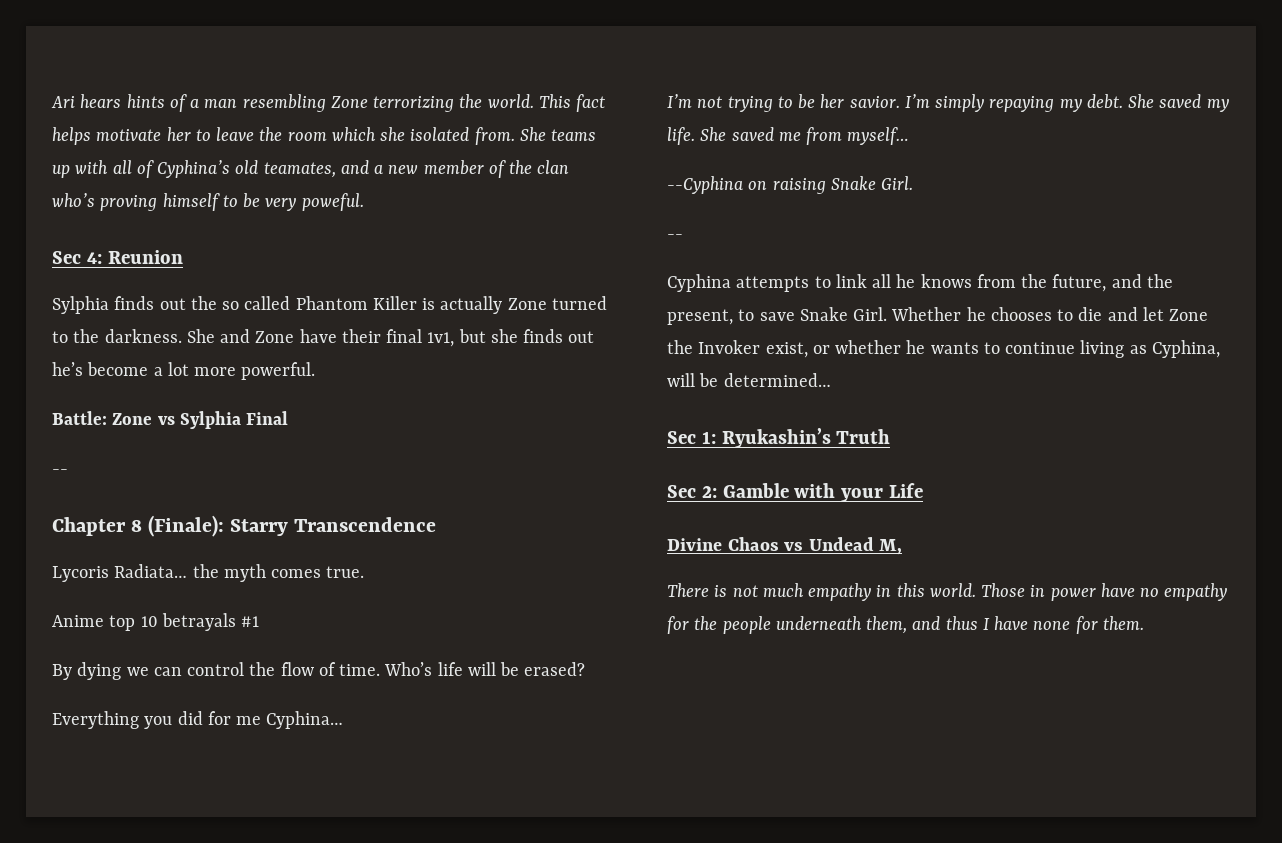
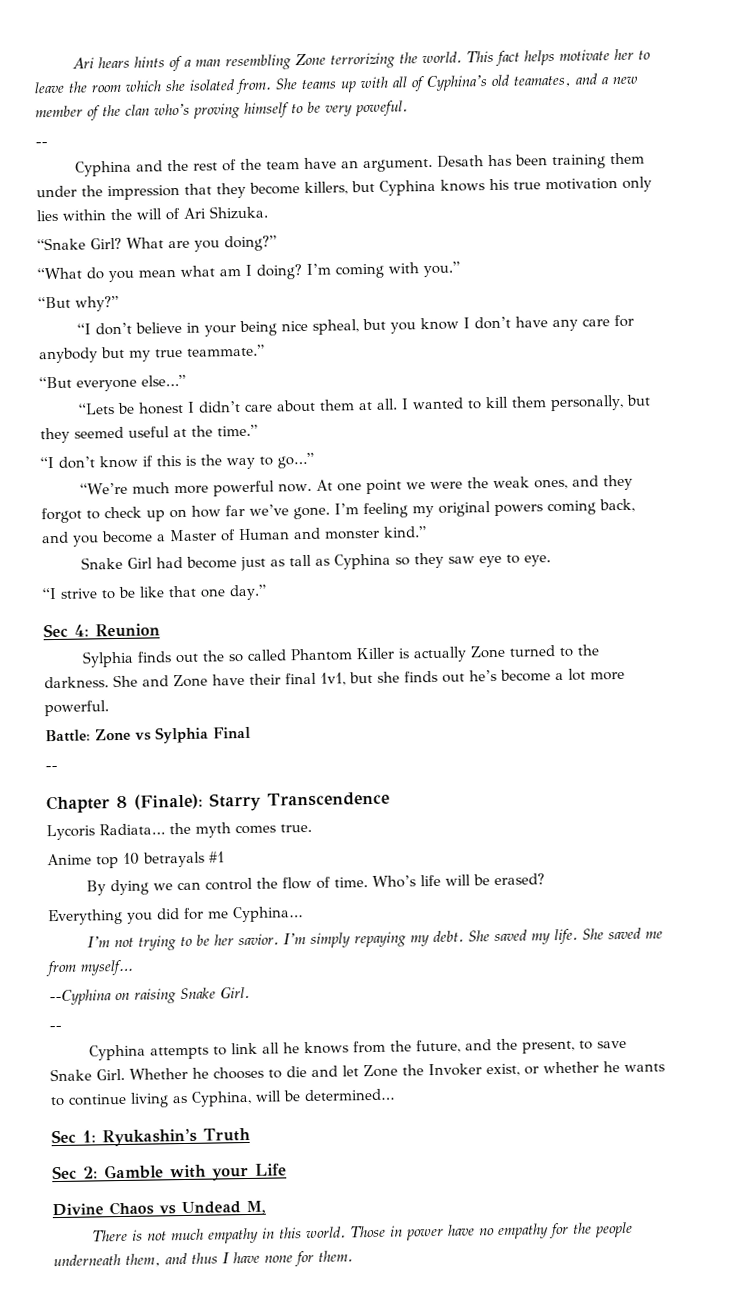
  She teams up with all of Cyphina’s old teamates, and a new member of the clan who’s proving himself to be very poweful.
+ --
+ Cyphina and the rest of the team have an argument. Desath has been training them under the impression that they become killers, but Cyphina knows his true motivation only lies within the will of Ari Shizuka.
+ “Snake Girl? What are you doing?”
+ “What do you mean what am I doing? I’m coming with you.”
+ “But why?”
+ “I don’t believe in your being nice spheal, but you know I don’t have any care for anybody but my true teammate.”
+ “But everyone else…”
+ “Lets be honest I didn’t care about them at all. I wanted to kill them personally, but they seemed useful at the time.”
+ “I don’t know if this is the way to go…”
+ “We’re much more powerful now. At one point we were the weak ones, and they forgot to check up on how far we’ve gone. I’m feeling my original powers coming back, and you become a Master of Human and monster kind.”
+ Snake Girl had become just as tall as Cyphina so they saw eye to eye.
+ “I strive to be like that one day.”

